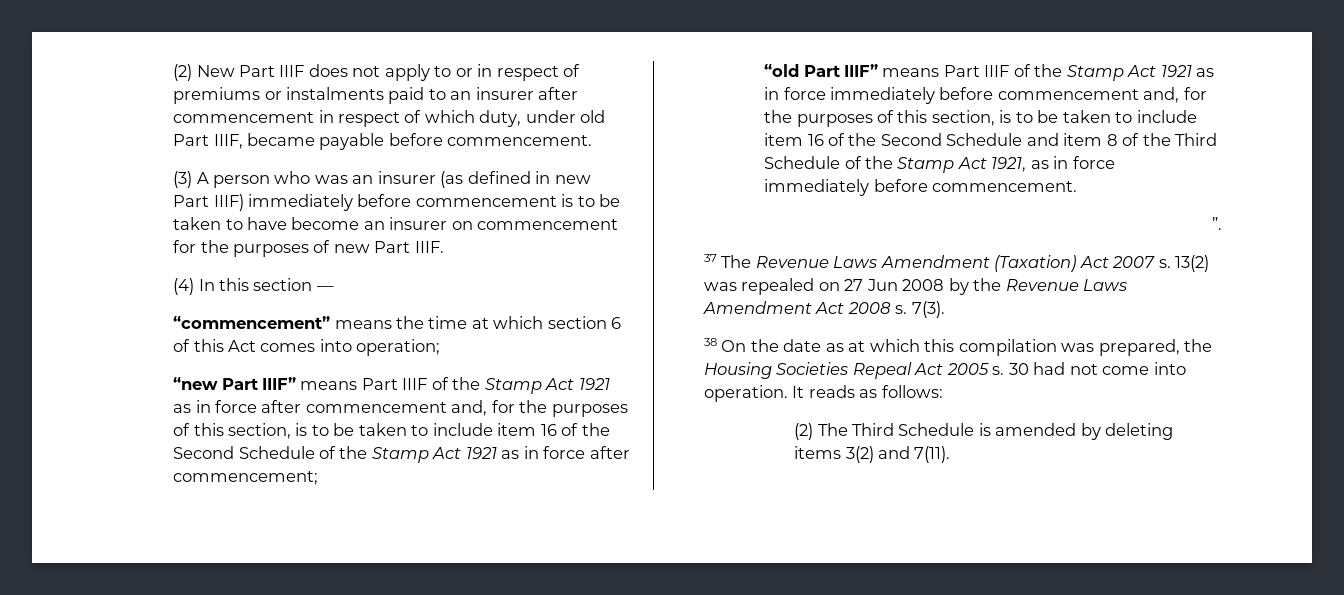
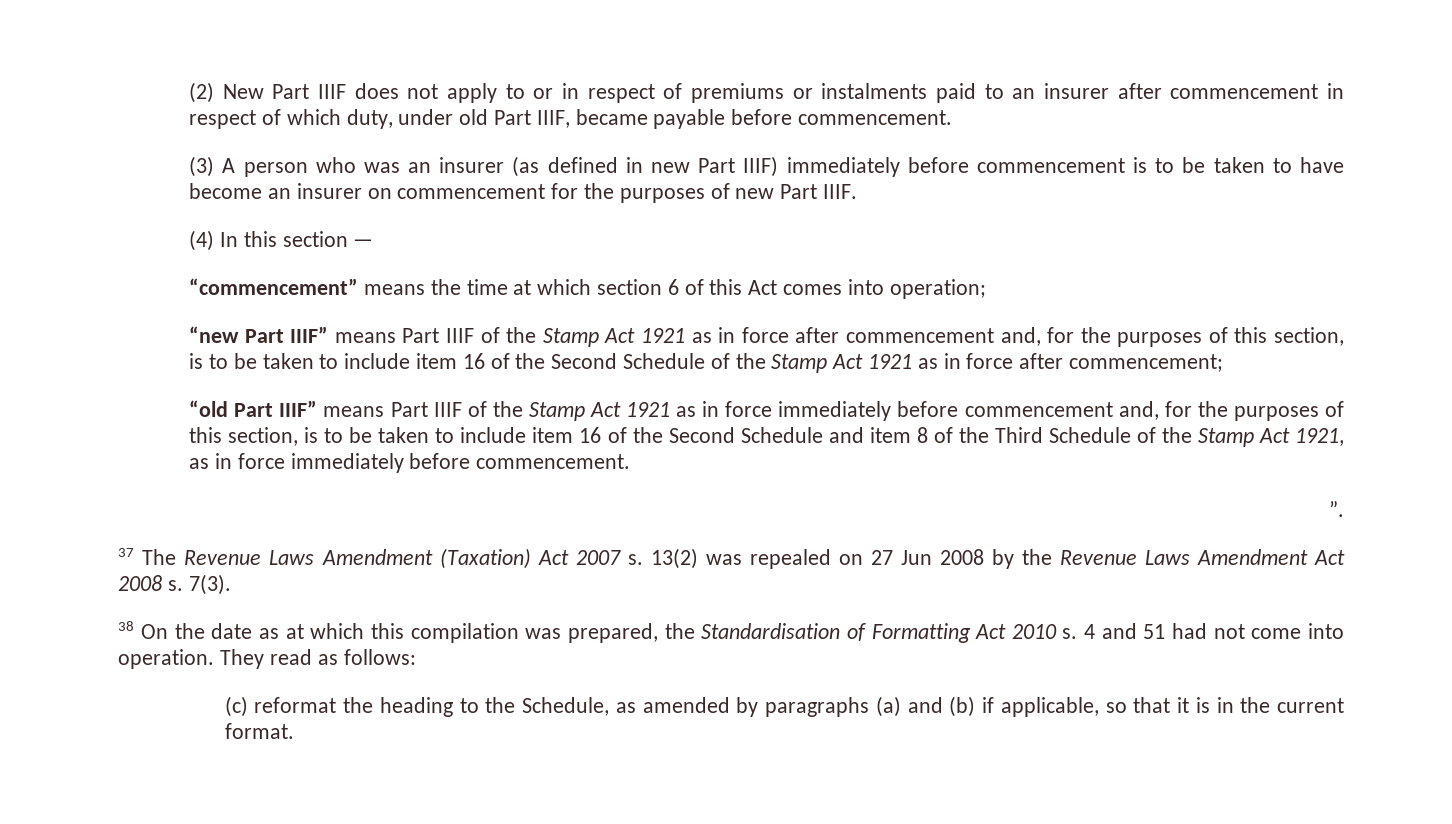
- 38 On the date as at which this compilation was prepared, the Housing Societies Repeal Act 2005 s. 30 had not come into operation.
+ 38 On the date as at which this compilation was prepared, the Standardisation of Formatting Act 2010 s. 4 and 51 had not come into operation.
- It reads as follows:
+ They read as follows:
- (2) The Third Schedule is amended by deleting items 3(2) and 7(11).
+ (c) reformat the heading to the Schedule, as amended by paragraphs (a) and (b) if applicable, so that it is in the current format.

